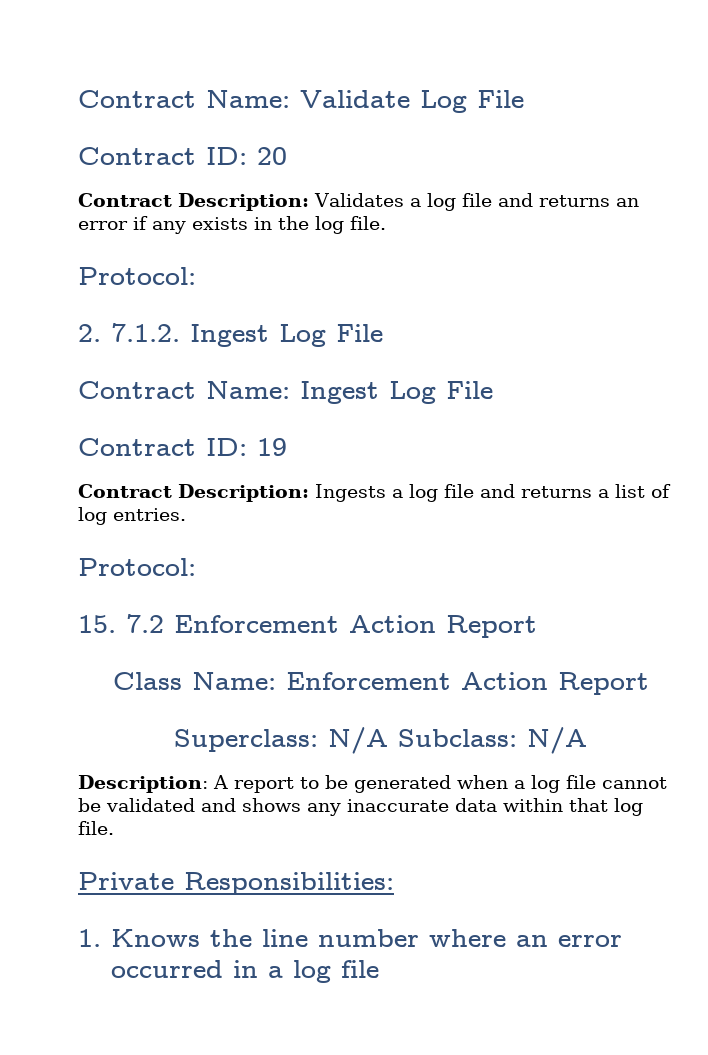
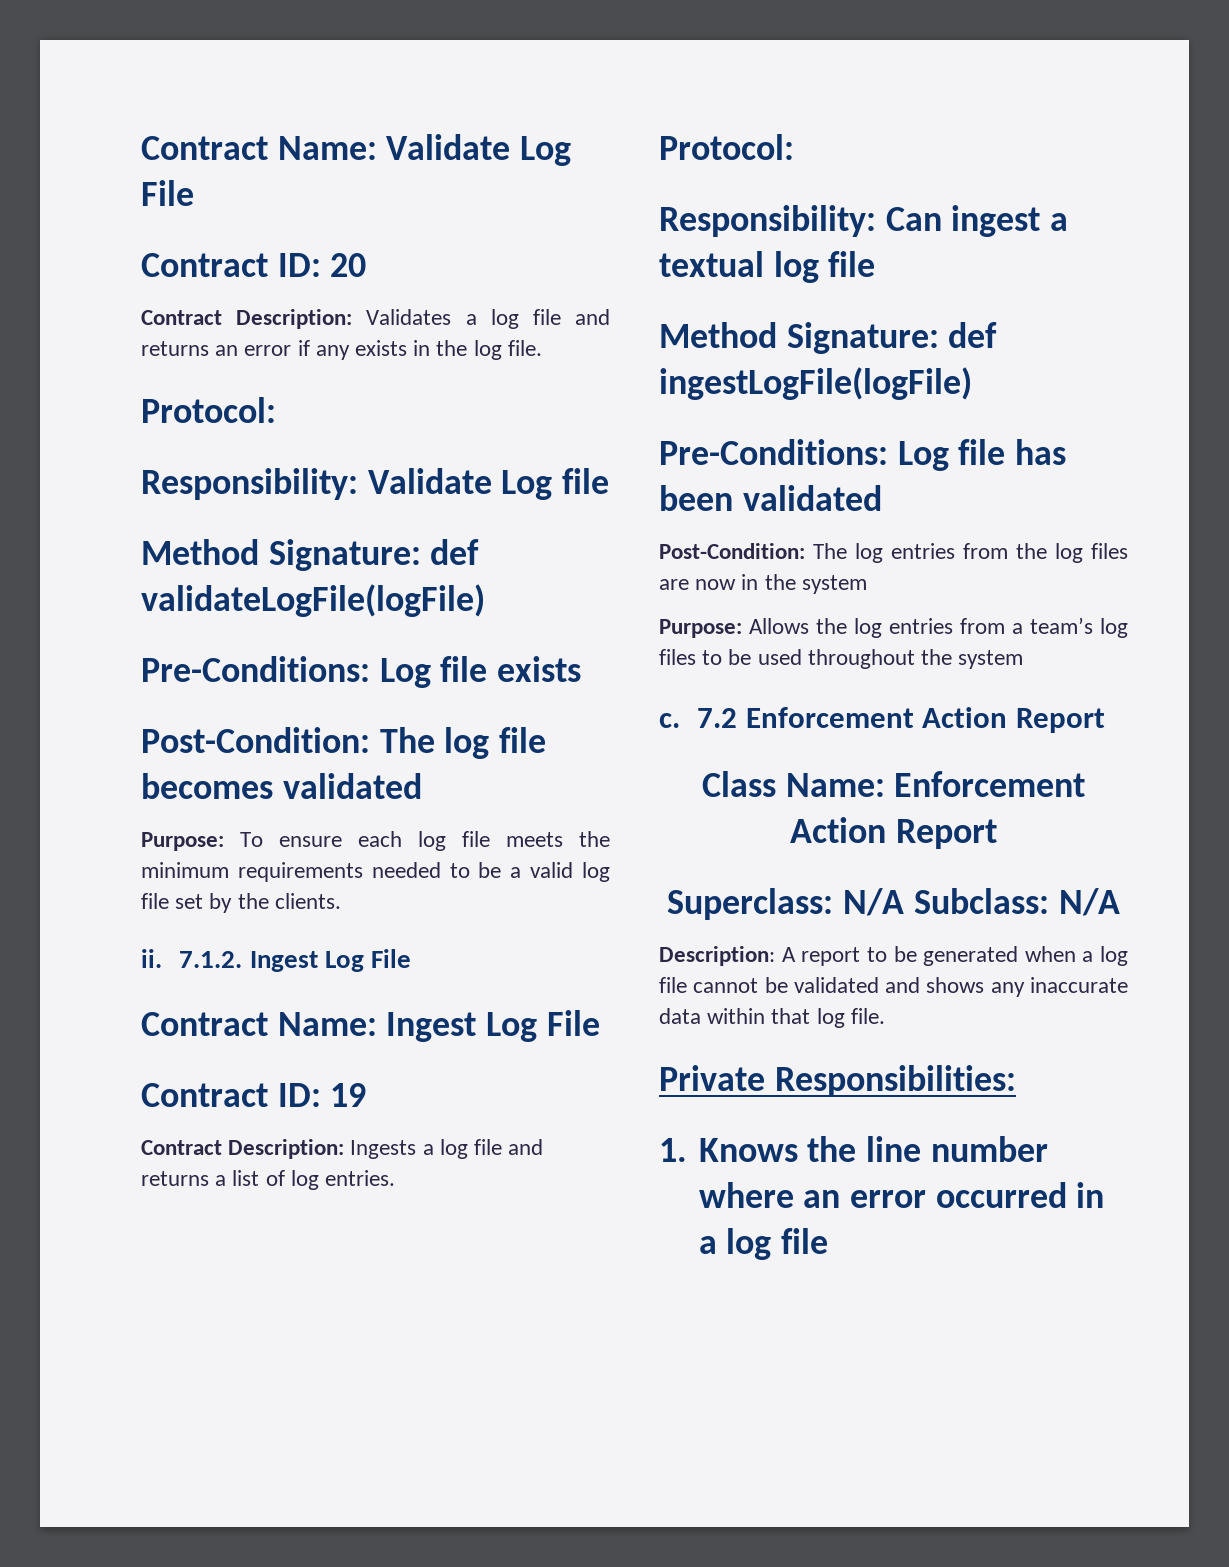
- 2. 7.1.2. Ingest Log File
+ Responsibility: Validate Log file
+ Method Signature: def validateLogFile(logFile)
+ Pre-Conditions: Log file exists
+ Post-Condition: The log file becomes validated
+ Purpose: To ensure each log file meets the minimum requirements needed to be a valid log file set by the clients.
+ ii. 7.1.2. Ingest Log File
- 15. 7.2 Enforcement Action Report
+ Responsibility: Can ingest a textual log file
+ Method Signature: def ingestLogFile(logFile)
+ Pre-Conditions: Log file has been validated
+ Post-Condition: The log entries from the log files are now in the system
+ Purpose: Allows the log entries from a team’s log files to be used throughout the system
+ c. 7.2 Enforcement Action Report

